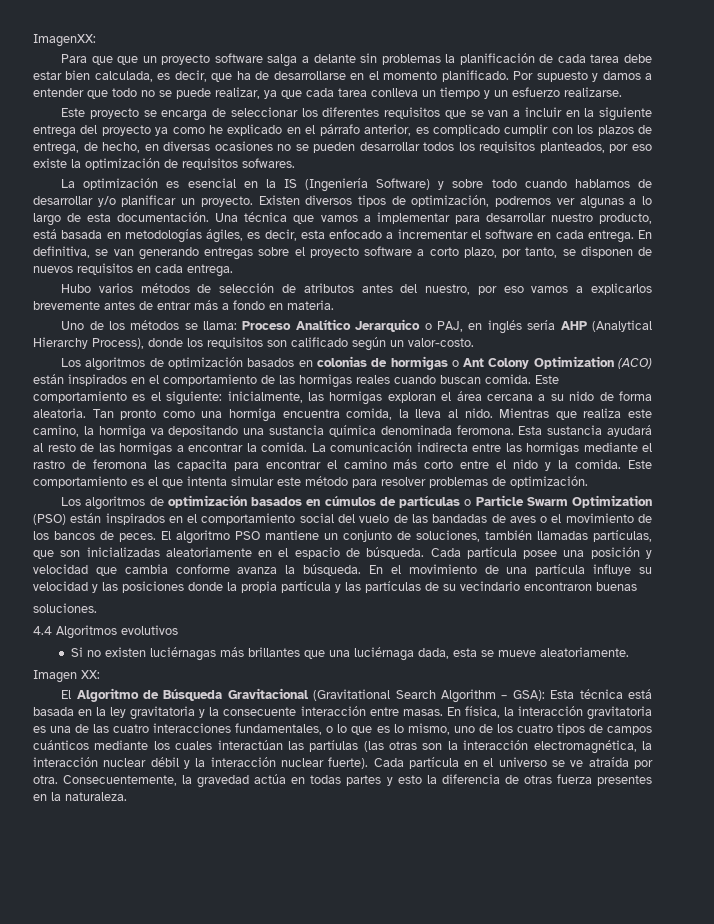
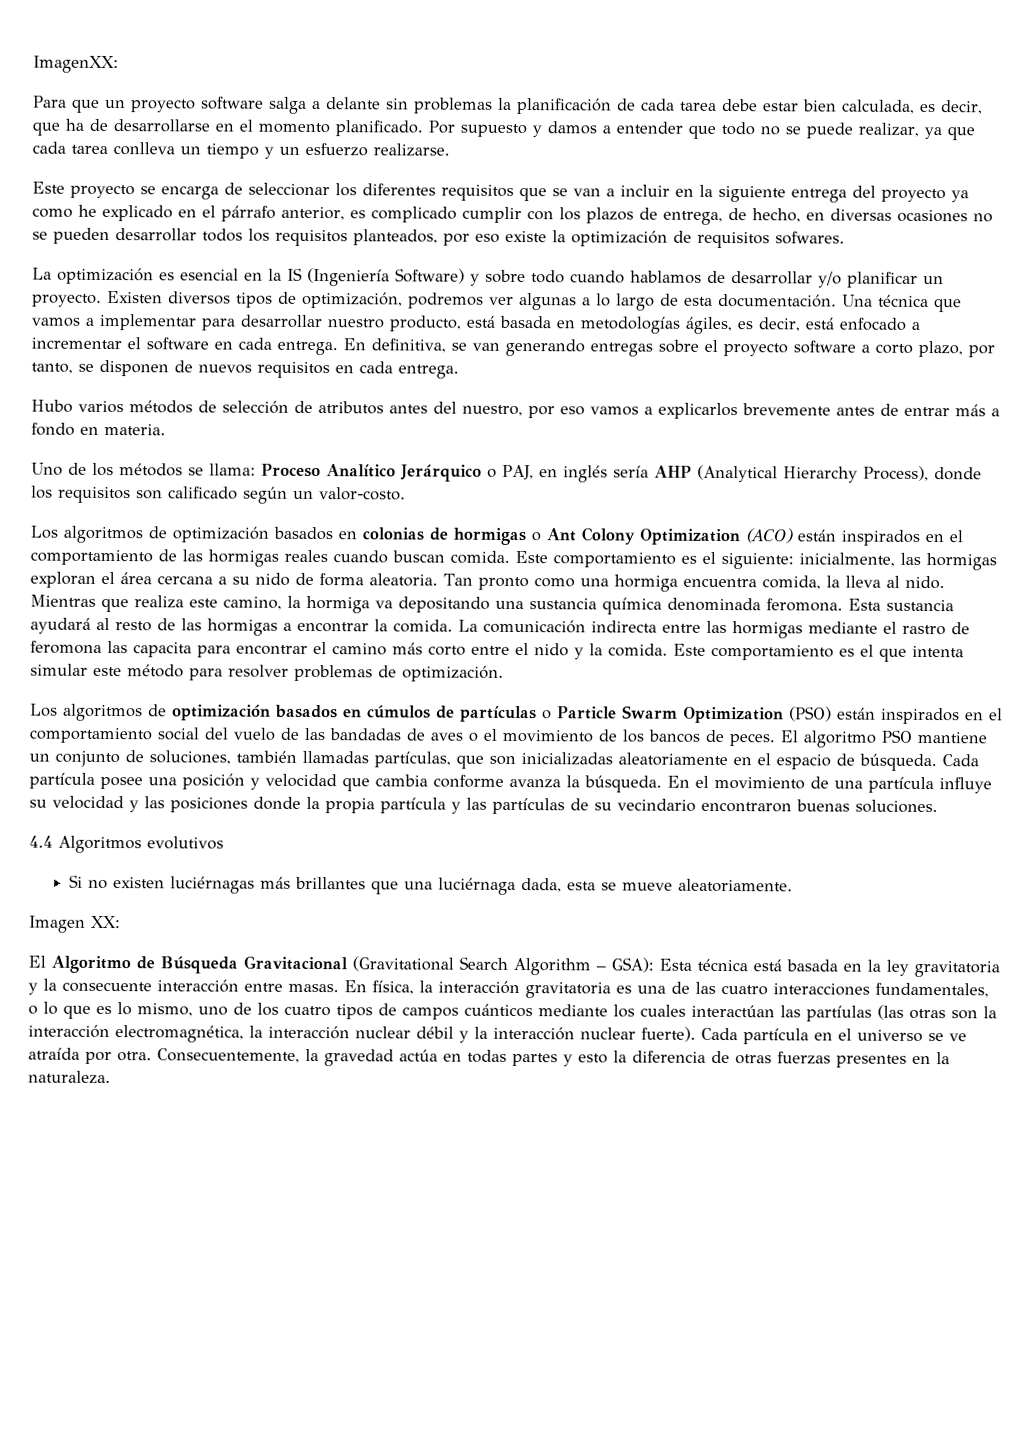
- Para que que un proyecto software salga a delante sin problemas la planificación de cada tarea debe estar bien calculada, es decir, que ha de desarrollarse en el momento planificado.
+ Para que un proyecto software salga a delante sin problemas la planificación de cada tarea debe estar bien calculada, es decir, que ha de desarrollarse en el momento planificado.
- Una técnica que vamos a implementar para desarrollar nuestro producto, está basada en metodologías ágiles, es decir, esta enfocado a incrementar el software en cada entrega.
+ Una técnica que vamos a implementar para desarrollar nuestro producto, está basada en metodologías ágiles, es decir, está enfocado a incrementar el software en cada entrega.
- Uno de los métodos se llama: Proceso Analítico Jerarquico o PAJ, en inglés sería AHP (Analytical Hierarchy Process), donde los requisitos son calificado según un valor-costo.
+ Uno de los métodos se llama: Proceso Analítico Jerárquico o PAJ, en inglés sería AHP (Analytical Hierarchy Process), donde los requisitos son calificado según un valor-costo.
- En el movimiento de una partícula influye su velocidad y las posiciones donde la propia partícula y las partículas de su vecindario encontraron buenas
- soluciones.
+ En el movimiento de una partícula influye su velocidad y las posiciones donde la propia partícula y las partículas de su vecindario encontraron buenas soluciones.
- Consecuentemente, la gravedad actúa en todas partes y esto la diferencia de otras fuerza presentes en la naturaleza.
+ Consecuentemente, la gravedad actúa en todas partes y esto la diferencia de otras fuerzas presentes en la naturaleza.

